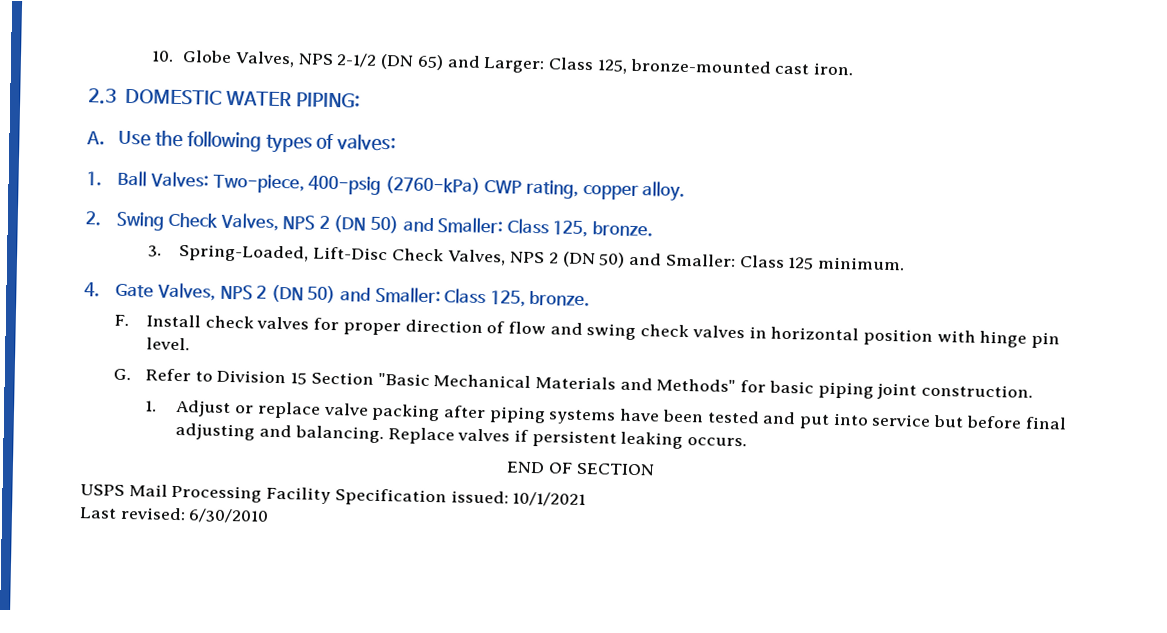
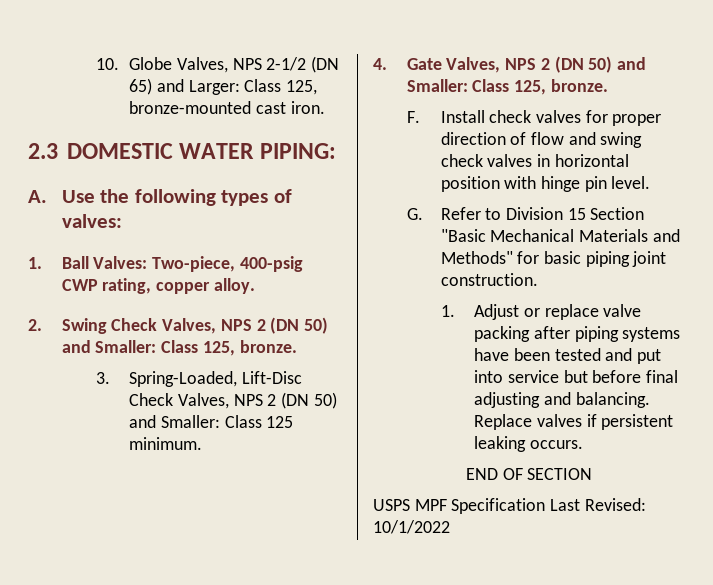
- 1. Ball Valves: Two-piece, 400-psig (2760-kPa) CWP rating, copper alloy.
+ 1. Ball Valves: Two-piece, 400-psig CWP rating, copper alloy.
- USPS Mail Processing Facility Specification issued: 10/1/2021
- Last revised: 6/30/2010
+ USPS MPF Specification Last Revised: 10/1/2022

